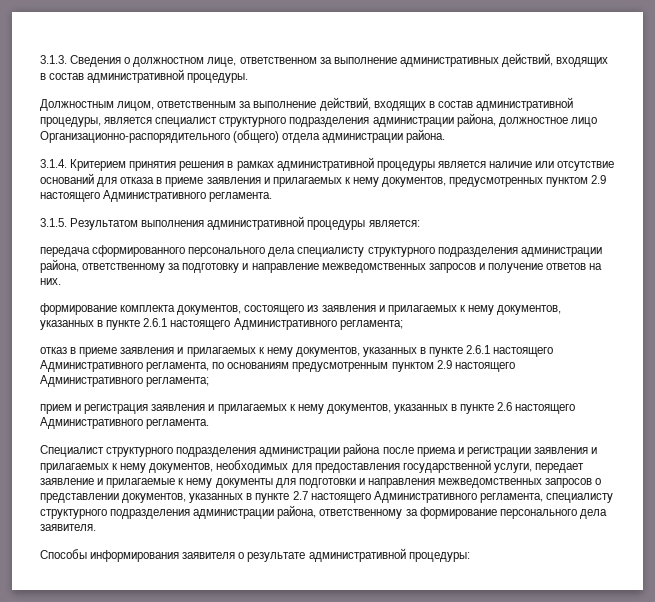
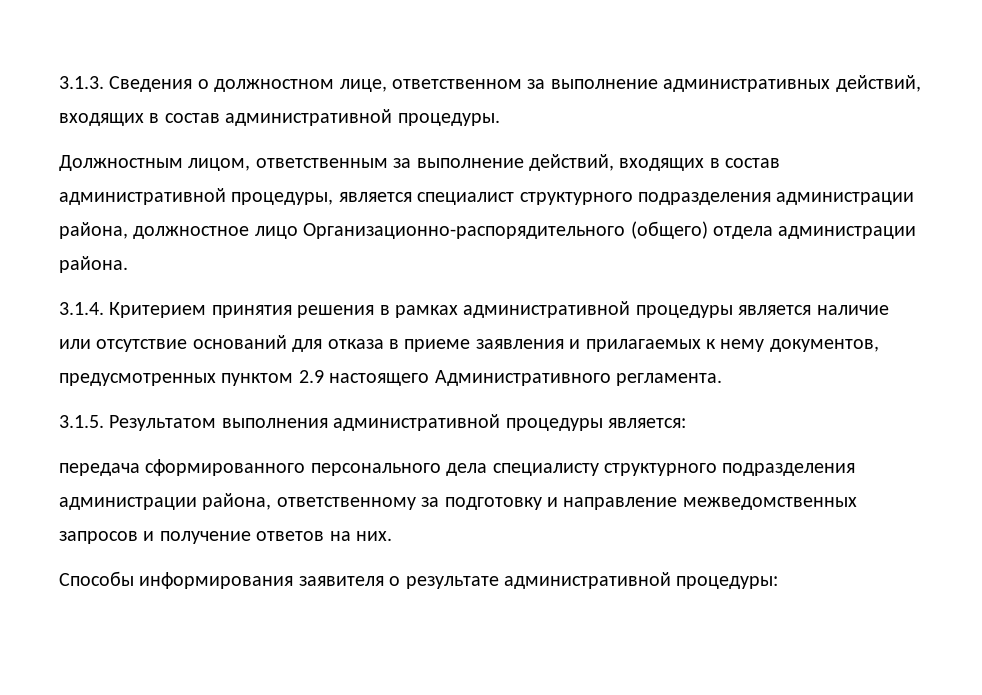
- формирование комплекта документов, состоящего из заявления и прилагаемых к нему документов, указанных в пункте 2.6.1 настоящего Административного регламента;
- отказ в приеме заявления и прилагаемых к нему документов, указанных в пункте 2.6.1 настоящего Административного регламента, по основаниям предусмотренным пунктом 2.9 настоящего Административного регламента;
- прием и регистрация заявления и прилагаемых к нему документов, указанных в пункте 2.6 настоящего Административного регламента.
- Специалист структурного подразделения администрации района после приема и регистрации заявления и прилагаемых к нему документов, необходимых для предоставления государственной услуги, передает заявление и прилагаемые к нему документы для подготовки и направления межведомственных запросов о представлении документов, указанных в пункте 2.7 настоящего Административного регламента, специалисту структурного подразделения администрации района, ответственному за формирование персонального дела заявителя.

